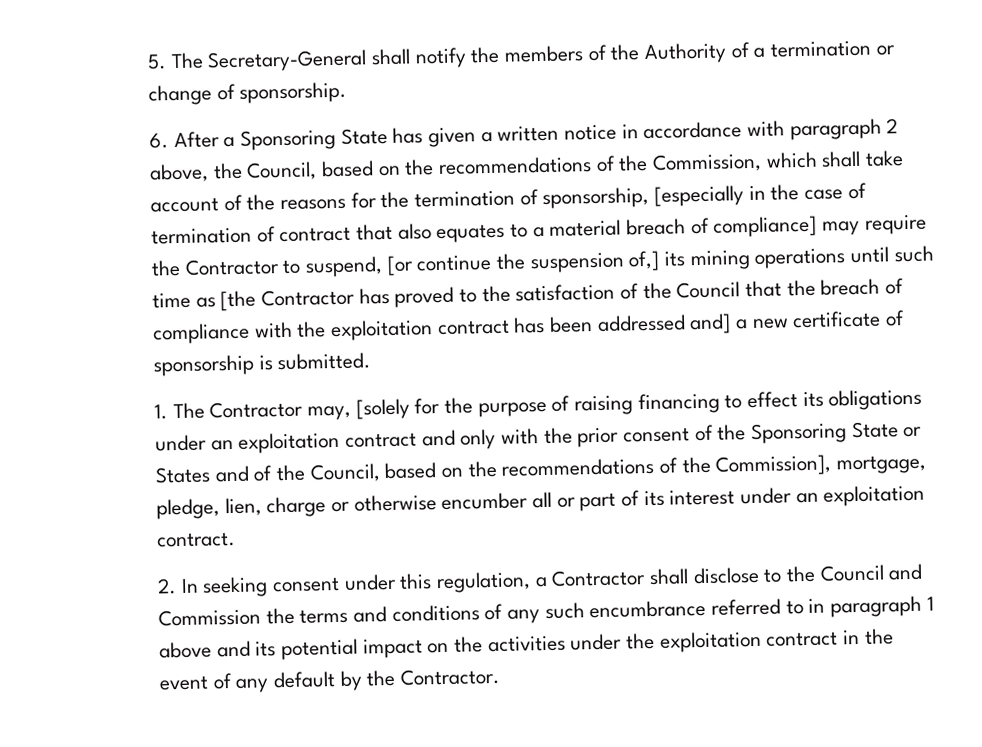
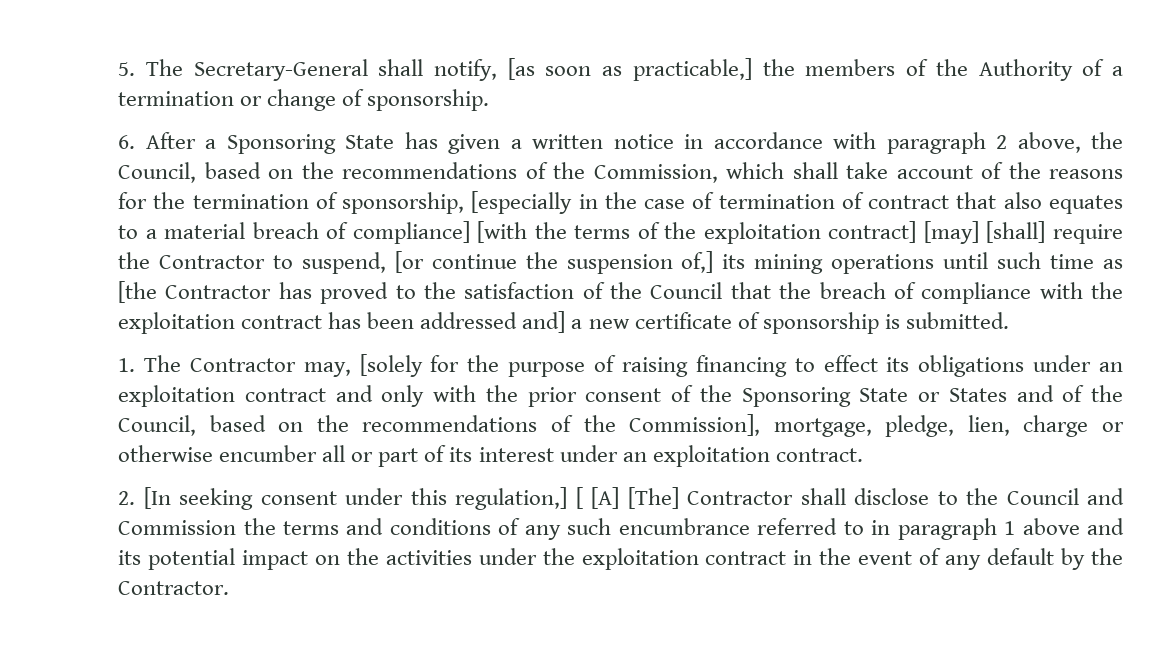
- 5. The Secretary-General shall notify the members of the Authority of a termination or change of sponsorship.
+ 5. The Secretary-General shall notify, [as soon as practicable,] the members of the Authority of a termination or change of sponsorship.
- 6. After a Sponsoring State has given a written notice in accordance with paragraph 2 above, the Council, based on the recommendations of the Commission, which shall take account of the reasons for the termination of sponsorship, [especially in the case of termination of contract that also equates to a material breach of compliance] may require the Contractor to suspend, [or continue the suspension of,] its mining operations until such time as [the Contractor has proved to the satisfaction of the Council that the breach of compliance with the exploitation contract has been addressed and] a new certificate of sponsorship is submitted.
+ 6. After a Sponsoring State has given a written notice in accordance with paragraph 2 above, the Council, based on the recommendations of the Commission, which shall take account of the reasons for the termination of sponsorship, [especially in the case of termination of contract that also equates to a material breach of compliance] [with the terms of the exploitation contract] [may] [shall] require the Contractor to suspend, [or continue the suspension of,] its mining operations until such time as [the Contractor has proved to the satisfaction of the Council that the breach of compliance with the exploitation contract has been addressed and] a new certificate of sponsorship is submitted.
- 2. In seeking consent under this regulation, a Contractor shall disclose to the Council and Commission the terms and conditions of any such encumbrance referred to in paragraph 1 above and its potential impact on the activities under the exploitation contract in the event of any default by the Contractor.
+ 2. [In seeking consent under this regulation,] [ [A] [The] Contractor shall disclose to the Council and Commission the terms and conditions of any such encumbrance referred to in paragraph 1 above and its potential impact on the activities under the exploitation contract in the event of any default by the Contractor.

